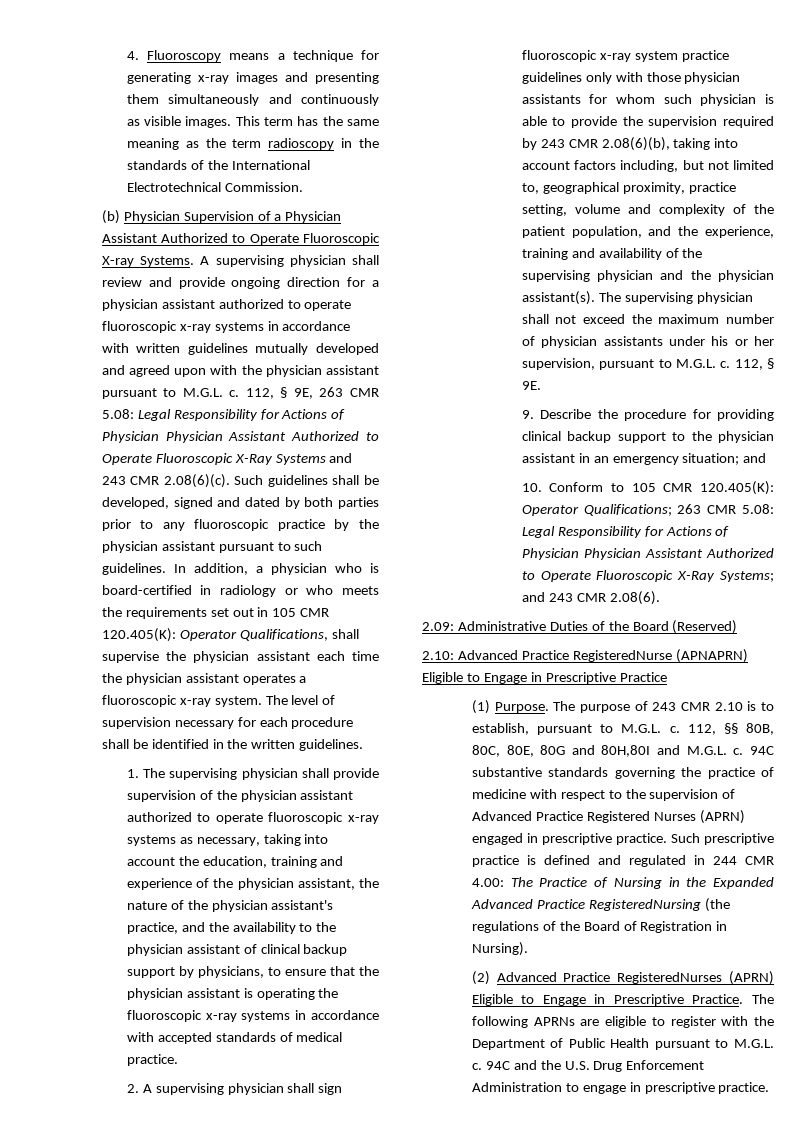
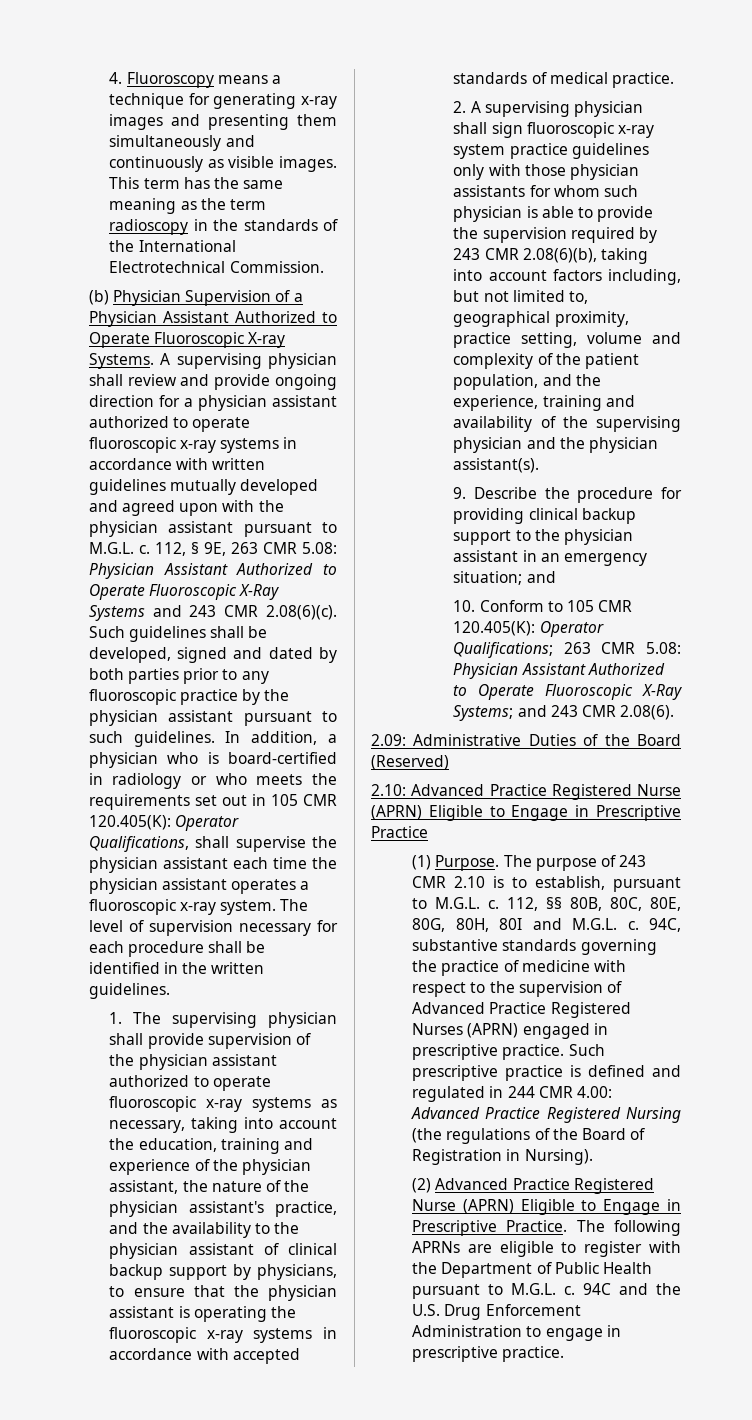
- 112, § 9E, 263 CMR 5.08: Legal Responsibility for Actions of Physician Physician Assistant Authorized to Operate Fluoroscopic X-Ray Systems and 243 CMR 2.08(6)(c). Such guidelines shall be developed, signed and dated by both parties prior to any fluoroscopic practice by the physician assistant pursuant to such guidelines.
+ 112, § 9E, 263 CMR 5.08: Physician Assistant Authorized to Operate Fluoroscopic X-Ray Systems and 243 CMR 2.08(6)(c). Such guidelines shall be developed, signed and dated by both parties prior to any fluoroscopic practice by the physician assistant pursuant to such guidelines.
- The supervising physician shall not exceed the maximum number of physician assistants under his or her supervision, pursuant to M.G.L. c. 112, § 9E.
- 10. Conform to 105 CMR 120.405(K): Operator Qualifications; 263 CMR 5.08: Legal Responsibility for Actions of Physician Physician Assistant Authorized to Operate Fluoroscopic X-Ray Systems; and 243 CMR 2.08(6).
+ 10. Conform to 105 CMR 120.405(K): Operator Qualifications; 263 CMR 5.08: Physician Assistant Authorized to Operate Fluoroscopic X-Ray Systems; and 243 CMR 2.08(6).
- 2.10: Advanced Practice RegisteredNurse (APNAPRN) Eligible to Engage in Prescriptive Practice
+ 2.10: Advanced Practice Registered Nurse (APRN) Eligible to Engage in Prescriptive Practice
- 112, §§ 80B, 80C, 80E, 80G and 80H,80I and M.G.L. c.
+ 112, §§ 80B, 80C, 80E, 80G, 80H, 80I and M.G.L. c.
- 94C substantive standards governing the practice of medicine with respect to the supervision of Advanced Practice Registered Nurses (APRN) engaged in prescriptive practice.
+ 94C, substantive standards governing the practice of medicine with respect to the supervision of Advanced Practice Registered Nurses (APRN) engaged in prescriptive practice.
- Such prescriptive practice is defined and regulated in 244 CMR 4.00: The Practice of Nursing in the Expanded Advanced Practice RegisteredNursing (the regulations of the Board of Registration in Nursing).
+ Such prescriptive practice is defined and regulated in 244 CMR 4.00: Advanced Practice Registered Nursing (the regulations of the Board of Registration in Nursing).
- (2) Advanced Practice RegisteredNurses (APRN) Eligible to Engage in Prescriptive Practice.
+ (2) Advanced Practice Registered Nurse (APRN) Eligible to Engage in Prescriptive Practice.

